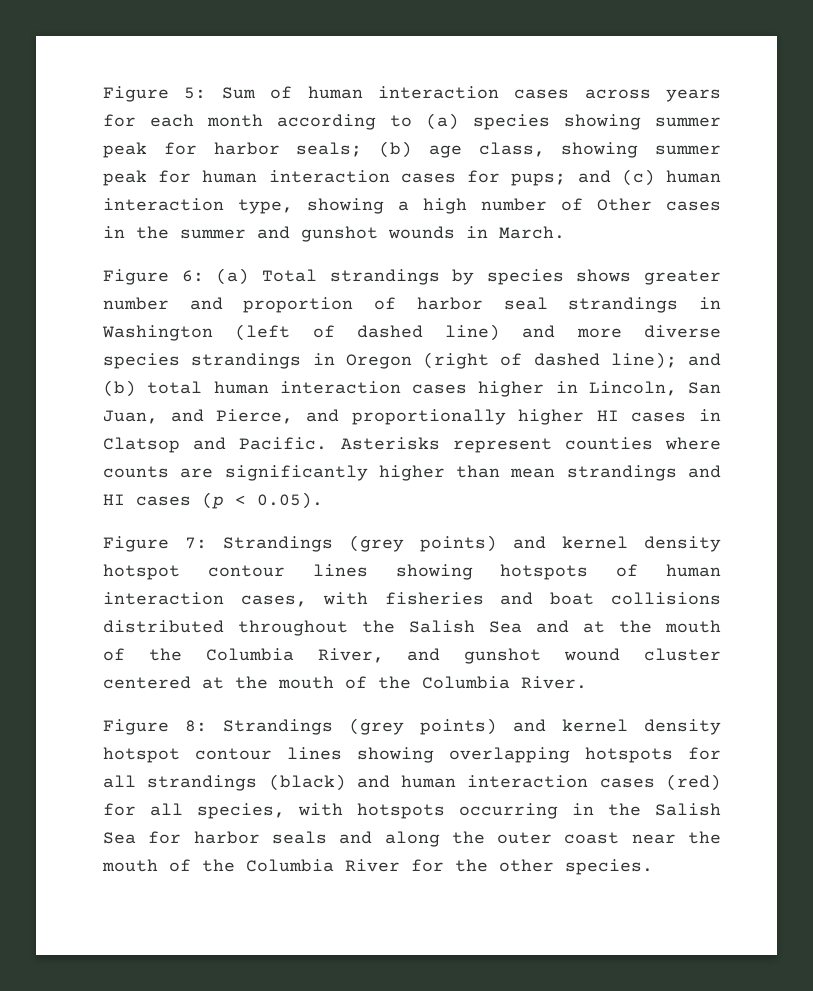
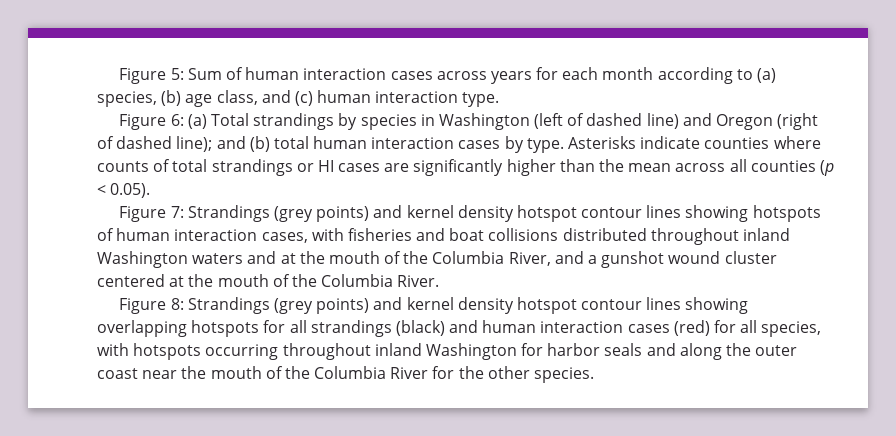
- Figure 5: Sum of human interaction cases across years for each month according to (a) species showing summer peak for harbor seals; (b) age class, showing summer peak for human interaction cases for pups; and (c) human interaction type, showing a high number of Other cases in the summer and gunshot wounds in March.
+ Figure 5: Sum of human interaction cases across years for each month according to (a) species, (b) age class, and (c) human interaction type.
- Figure 6: (a) Total strandings by species shows greater number and proportion of harbor seal strandings in Washington (left of dashed line) and more diverse species strandings in Oregon (right of dashed line); and (b) total human interaction cases higher in Lincoln, San Juan, and Pierce, and proportionally higher HI cases in Clatsop and Pacific. Asterisks represent counties where counts are significantly higher than mean strandings and HI cases (p < 0.05).
+ Figure 6: (a) Total strandings by species in Washington (left of dashed line) and Oregon (right of dashed line); and (b) total human interaction cases by type. Asterisks indicate counties where counts of total strandings or HI cases are significantly higher than the mean across all counties (p < 0.05).
- Figure 7: Strandings (grey points) and kernel density hotspot contour lines showing hotspots of human interaction cases, with fisheries and boat collisions distributed throughout the Salish Sea and at the mouth of the Columbia River, and gunshot wound cluster centered at the mouth of the Columbia River.
+ Figure 7: Strandings (grey points) and kernel density hotspot contour lines showing hotspots of human interaction cases, with fisheries and boat collisions distributed throughout inland Washington waters and at the mouth of the Columbia River, and a gunshot wound cluster centered at the mouth of the Columbia River.
- Figure 8: Strandings (grey points) and kernel density hotspot contour lines showing overlapping hotspots for all strandings (black) and human interaction cases (red) for all species, with hotspots occurring in the Salish Sea for harbor seals and along the outer coast near the mouth of the Columbia River for the other species.
+ Figure 8: Strandings (grey points) and kernel density hotspot contour lines showing overlapping hotspots for all strandings (black) and human interaction cases (red) for all species, with hotspots occurring throughout inland Washington for harbor seals and along the outer coast near the mouth of the Columbia River for the other species.

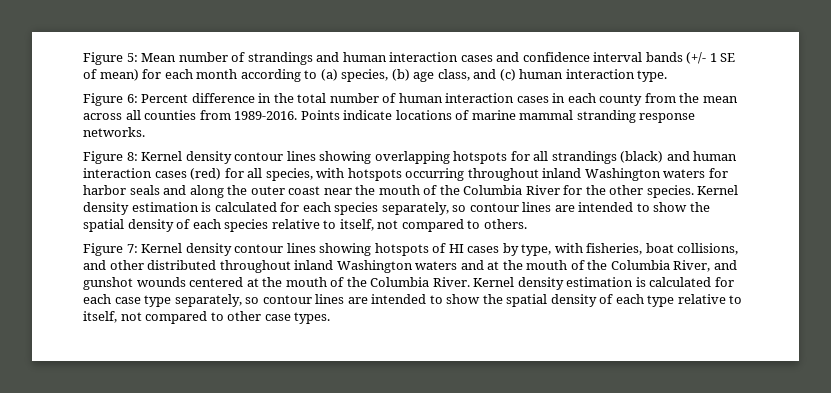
- Figure 5: Sum of human interaction cases across years for each month according to (a) species, (b) age class, and (c) human interaction type.
+ Figure 5: Mean number of strandings and human interaction cases and confidence interval bands (+/- 1 SE of mean) for each month according to (a) species, (b) age class, and (c) human interaction type.
- Figure 6: (a) Total strandings by species in Washington (left of dashed line) and Oregon (right of dashed line); and (b) total human interaction cases by type. Asterisks indicate counties where counts of total strandings or HI cases are significantly higher than the mean across all counties (p < 0.05).
- Figure 7: Strandings (grey points) and kernel density hotspot contour lines showing hotspots of human interaction cases, with fisheries and boat collisions distributed throughout inland Washington waters and at the mouth of the Columbia River, and a gunshot wound cluster centered at the mouth of the Columbia River.
- Figure 8: Strandings (grey points) and kernel density hotspot contour lines showing overlapping hotspots for all strandings (black) and human interaction cases (red) for all species, with hotspots occurring throughout inland Washington for harbor seals and along the outer coast near the mouth of the Columbia River for the other species.
+ Figure 6: Percent difference in the total number of human interaction cases in each county from the mean across all counties from 1989-2016. Points indicate locations of marine mammal stranding response networks.
+ Figure 8: Kernel density contour lines showing overlapping hotspots for all strandings (black) and human interaction cases (red) for all species, with hotspots occurring throughout inland Washington waters for harbor seals and along the outer coast near the mouth of the Columbia River for the other species.
+ Kernel density estimation is calculated for each species separately, so contour lines are intended to show the spatial density of each species relative to itself, not compared to others.
+ Figure 7: Kernel density contour lines showing hotspots of HI cases by type, with fisheries, boat collisions, and other distributed throughout inland Washington waters and at the mouth of the Columbia River, and gunshot wounds centered at the mouth of the Columbia River. Kernel density estimation is calculated for each case type separately, so contour lines are intended to show the spatial density of each type relative to itself, not compared to other case types.

